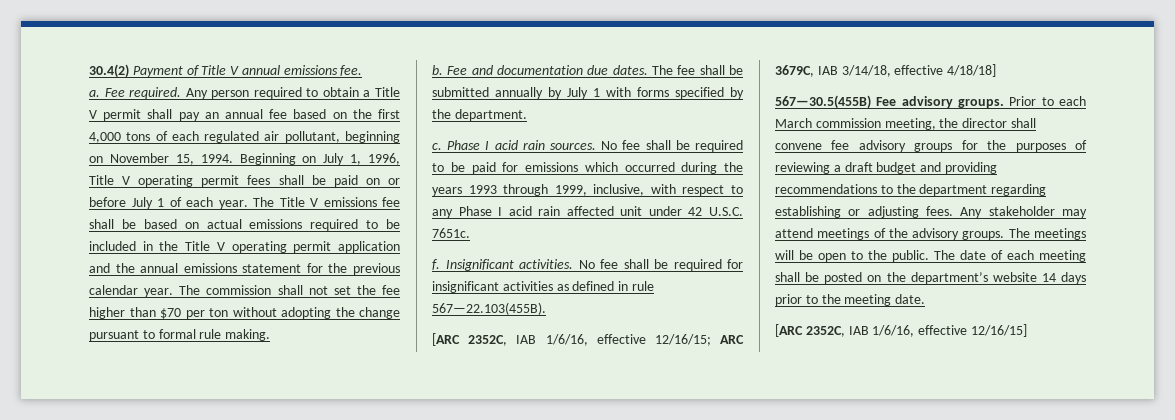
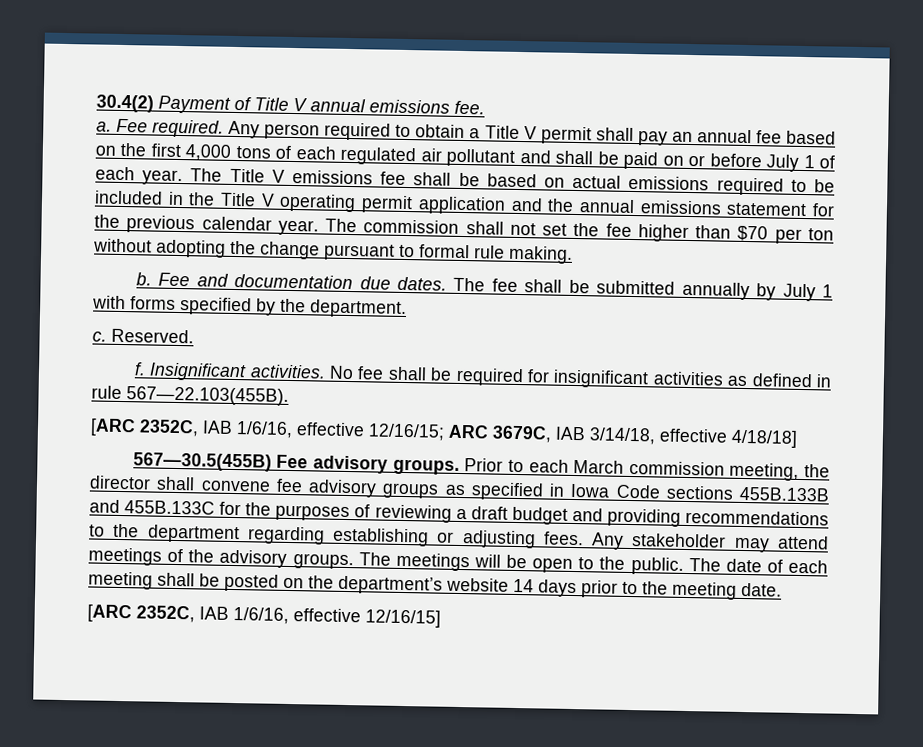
- Any person required to obtain a Title V permit shall pay an annual fee based on the first 4,000 tons of each regulated air pollutant, beginning on November 15, 1994. Beginning on July 1, 1996, Title V operating permit fees shall be paid on or before July 1 of each year.
+ Any person required to obtain a Title V permit shall pay an annual fee based on the first 4,000 tons of each regulated air pollutant and shall be paid on or before July 1 of each year.
- Phase I acid rain sources. No fee shall be required to be paid for emissions which occurred during the years 1993 through 1999, inclusive, with respect to any Phase I acid rain affected unit under 42 U.S.C. 7651c.
+ Reserved.
- Prior to each March commission meeting, the director shall convene fee advisory groups for the purposes of reviewing a draft budget and providing recommendations to the department regarding establishing or adjusting fees.
+ Prior to each March commission meeting, the director shall convene fee advisory groups as specified in Iowa Code sections 455B.133B and 455B.133C for the purposes of reviewing a draft budget and providing recommendations to the department regarding establishing or adjusting fees.

